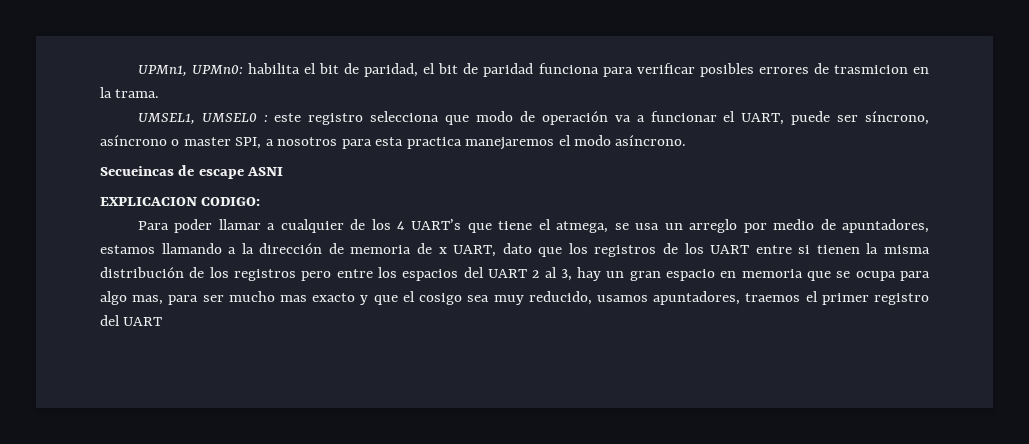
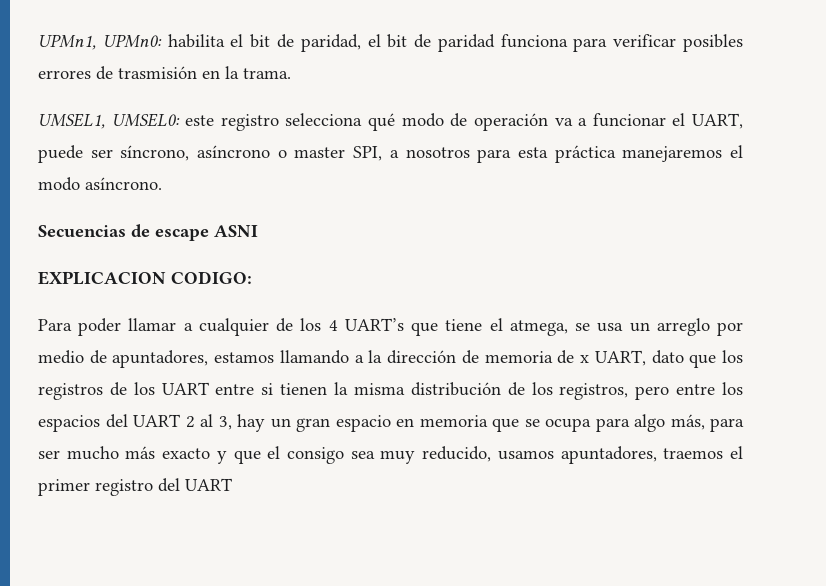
- UPMn1, UPMn0: habilita el bit de paridad, el bit de paridad funciona para verificar posibles errores de trasmicion en la trama.
+ UPMn1, UPMn0: habilita el bit de paridad, el bit de paridad funciona para verificar posibles errores de trasmisión en la trama.
- UMSEL1, UMSEL0 : este registro selecciona que modo de operación va a funcionar el UART, puede ser síncrono, asíncrono o master SPI, a nosotros para esta practica manejaremos el modo asíncrono.
+ UMSEL1, UMSEL0: este registro selecciona qué modo de operación va a funcionar el UART, puede ser síncrono, asíncrono o master SPI, a nosotros para esta práctica manejaremos el modo asíncrono.
- Secueincas de escape ASNI
+ Secuencias de escape ASNI
- Para poder llamar a cualquier de los 4 UART’s que tiene el atmega, se usa un arreglo por medio de apuntadores, estamos llamando a la dirección de memoria de x UART, dato que los registros de los UART entre si tienen la misma distribución de los registros pero entre los espacios del UART 2 al 3, hay un gran espacio en memoria que se ocupa para algo mas, para ser mucho mas exacto y que el cosigo sea muy reducido, usamos apuntadores, traemos el primer registro del UART
+ Para poder llamar a cualquier de los 4 UART’s que tiene el atmega, se usa un arreglo por medio de apuntadores, estamos llamando a la dirección de memoria de x UART, dato que los registros de los UART entre si tienen la misma distribución de los registros, pero entre los espacios del UART 2 al 3, hay un gran espacio en memoria que se ocupa para algo más, para ser mucho más exacto y que el consigo sea muy reducido, usamos apuntadores, traemos el primer registro del UART

